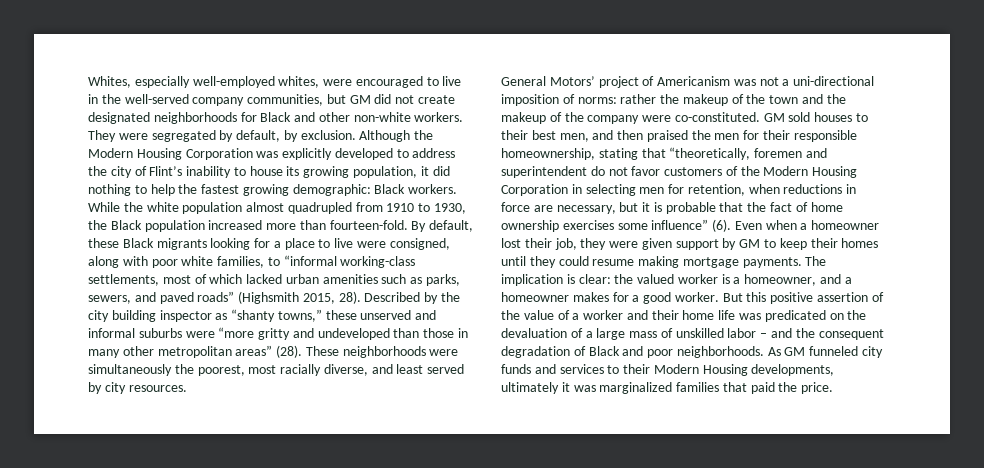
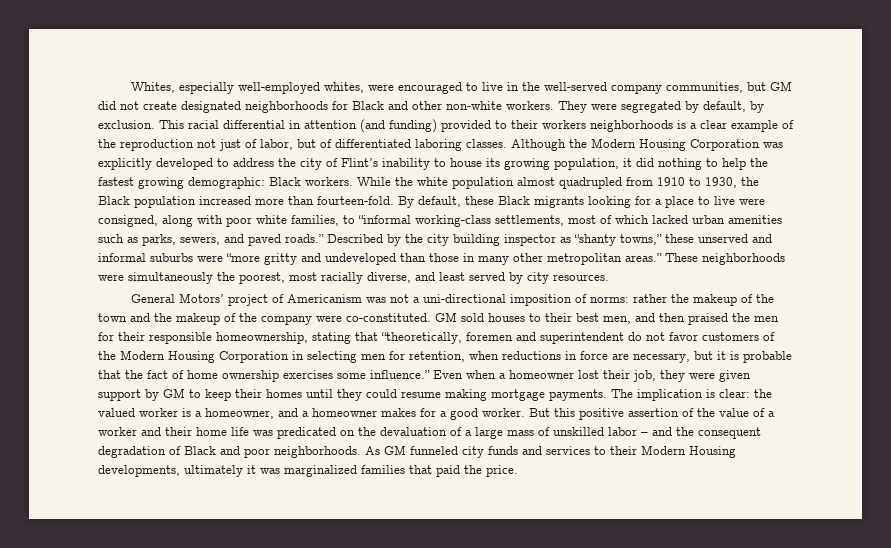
+ This racial differential in attention (and funding) provided to their workers neighborhoods is a clear example of the reproduction not just of labor, but of differentiated laboring classes.
- By default, these Black migrants looking for a place to live were consigned, along with poor white families, to “informal working-class settlements, most of which lacked urban amenities such as parks, sewers, and paved roads” (Highsmith 2015, 28).
+ By default, these Black migrants looking for a place to live were consigned, along with poor white families, to “informal working-class settlements, most of which lacked urban amenities such as parks, sewers, and paved roads.”
- Described by the city building inspector as “shanty towns,” these unserved and informal suburbs were “more gritty and undeveloped than those in many other metropolitan areas” (28).
+ Described by the city building inspector as “shanty towns,” these unserved and informal suburbs were “more gritty and undeveloped than those in many other metropolitan areas.”
- GM sold houses to their best men, and then praised the men for their responsible homeownership, stating that “theoretically, foremen and superintendent do not favor customers of the Modern Housing Corporation in selecting men for retention, when reductions in force are necessary, but it is probable that the fact of home ownership exercises some influence” (6).
+ GM sold houses to their best men, and then praised the men for their responsible homeownership, stating that “theoretically, foremen and superintendent do not favor customers of the Modern Housing Corporation in selecting men for retention, when reductions in force are necessary, but it is probable that the fact of home ownership exercises some influence.”

